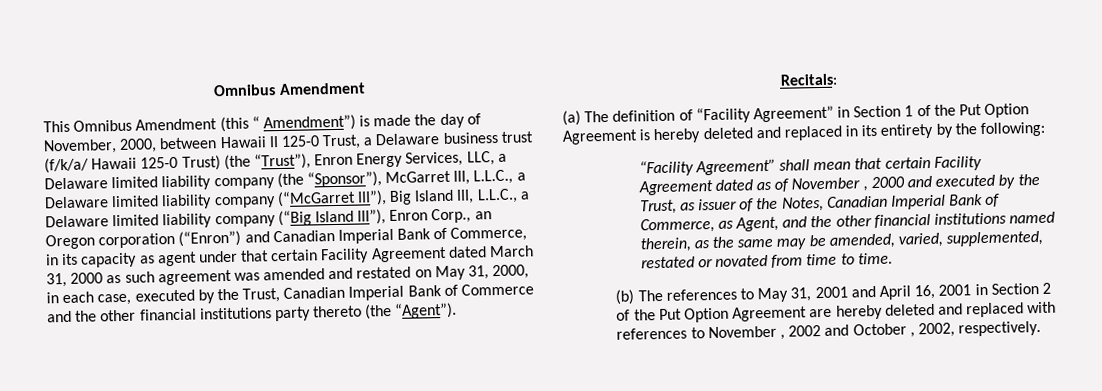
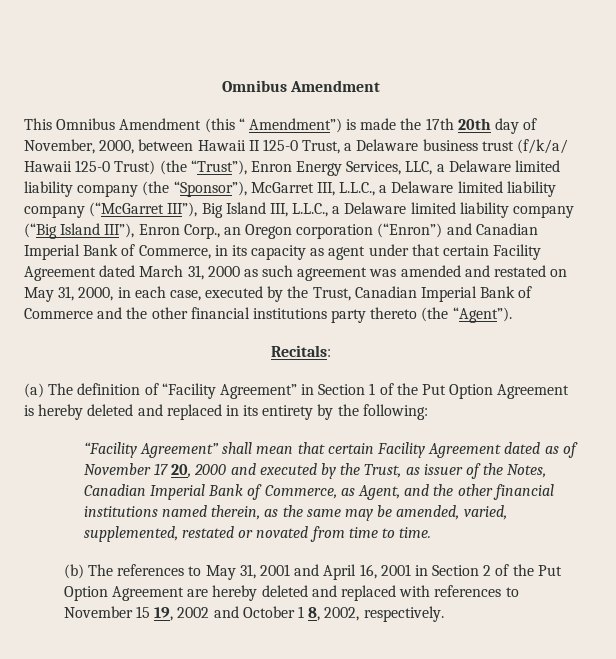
- This Omnibus Amendment (this “ Amendment”) is made the day of November, 2000, between Hawaii II 125-0 Trust, a Delaware business trust (f/k/a/ Hawaii 125-0 Trust) (the “Trust”), Enron Energy Services, LLC, a Delaware limited liability company (the “Sponsor”), McGarret III, L.L.C., a Delaware limited liability company (“McGarret III”), Big Island III, L.L.C., a Delaware limited liability company (“Big Island III”), Enron Corp., an Oregon corporation (“Enron”) and Canadian Imperial Bank of Commerce, in its capacity as agent under that certain Facility Agreement dated March 31, 2000 as such agreement was amended and restated on May 31, 2000, in each case, executed by the Trust, Canadian Imperial Bank of Commerce and the other financial institutions party thereto (the “Agent”).
+ This Omnibus Amendment (this “ Amendment”) is made the 17th 20th day of November, 2000, between Hawaii II 125-0 Trust, a Delaware business trust (f/k/a/ Hawaii 125-0 Trust) (the “Trust”), Enron Energy Services, LLC, a Delaware limited liability company (the “Sponsor”), McGarret III, L.L.C., a Delaware limited liability company (“McGarret III”), Big Island III, L.L.C., a Delaware limited liability company (“Big Island III”), Enron Corp., an Oregon corporation (“Enron”) and Canadian Imperial Bank of Commerce, in its capacity as agent under that certain Facility Agreement dated March 31, 2000 as such agreement was amended and restated on May 31, 2000, in each case, executed by the Trust, Canadian Imperial Bank of Commerce and the other financial institutions party thereto (the “Agent”).
- “Facility Agreement” shall mean that certain Facility Agreement dated as of November , 2000 and executed by the Trust, as issuer of the Notes, Canadian Imperial Bank of Commerce, as Agent, and the other financial institutions named therein, as the same may be amended, varied, supplemented, restated or novated from time to time.
+ “Facility Agreement” shall mean that certain Facility Agreement dated as of November 17 20, 2000 and executed by the Trust, as issuer of the Notes, Canadian Imperial Bank of Commerce, as Agent, and the other financial institutions named therein, as the same may be amended, varied, supplemented, restated or novated from time to time.
- (b) The references to May 31, 2001 and April 16, 2001 in Section 2 of the Put Option Agreement are hereby deleted and replaced with references to November , 2002 and October , 2002, respectively.
+ (b) The references to May 31, 2001 and April 16, 2001 in Section 2 of the Put Option Agreement are hereby deleted and replaced with references to November 15 19, 2002 and October 1 8, 2002, respectively.

